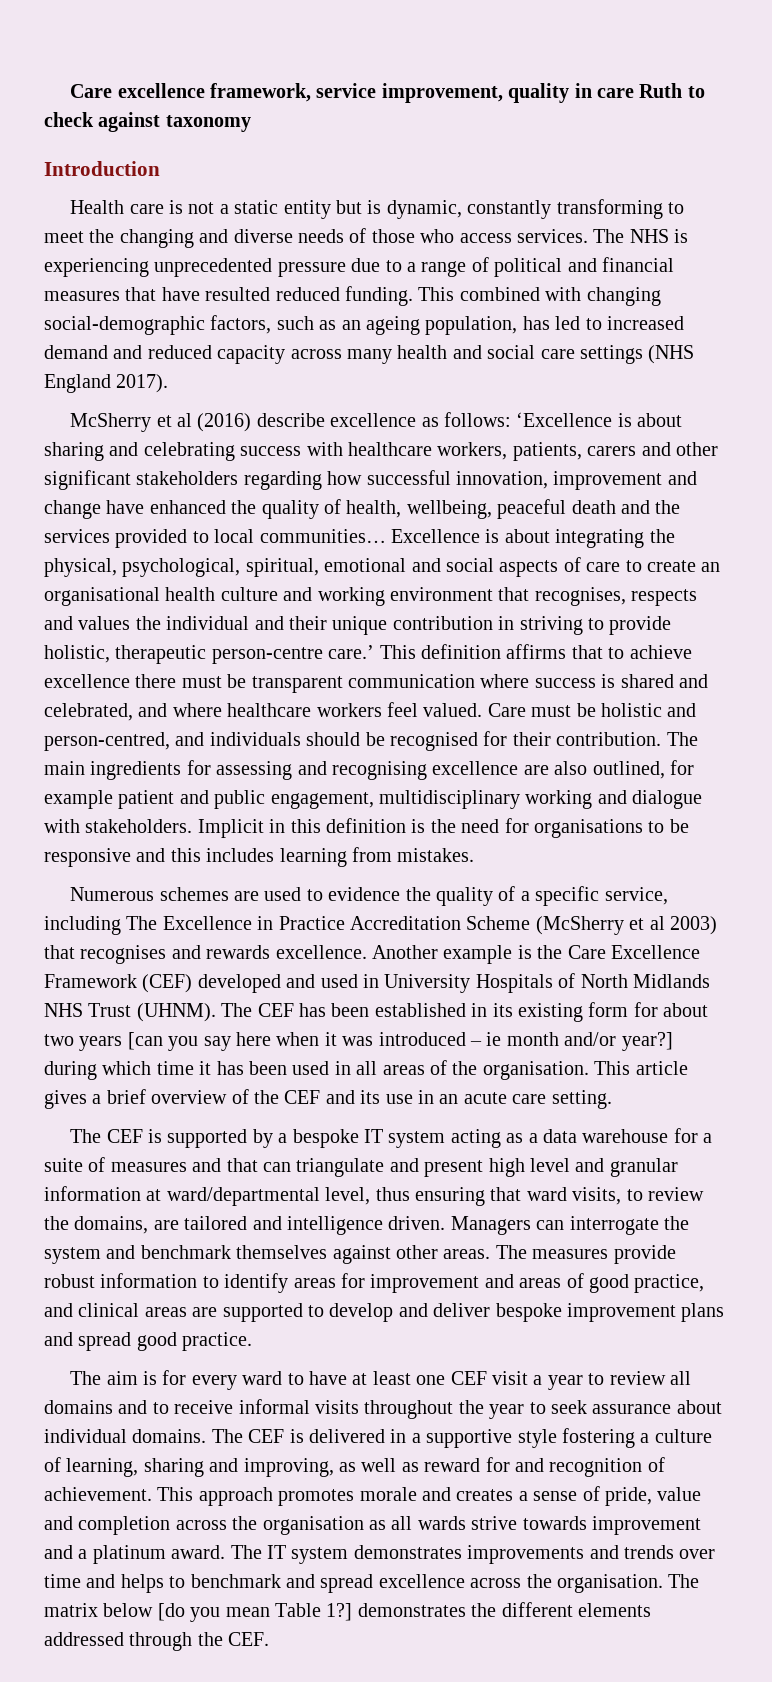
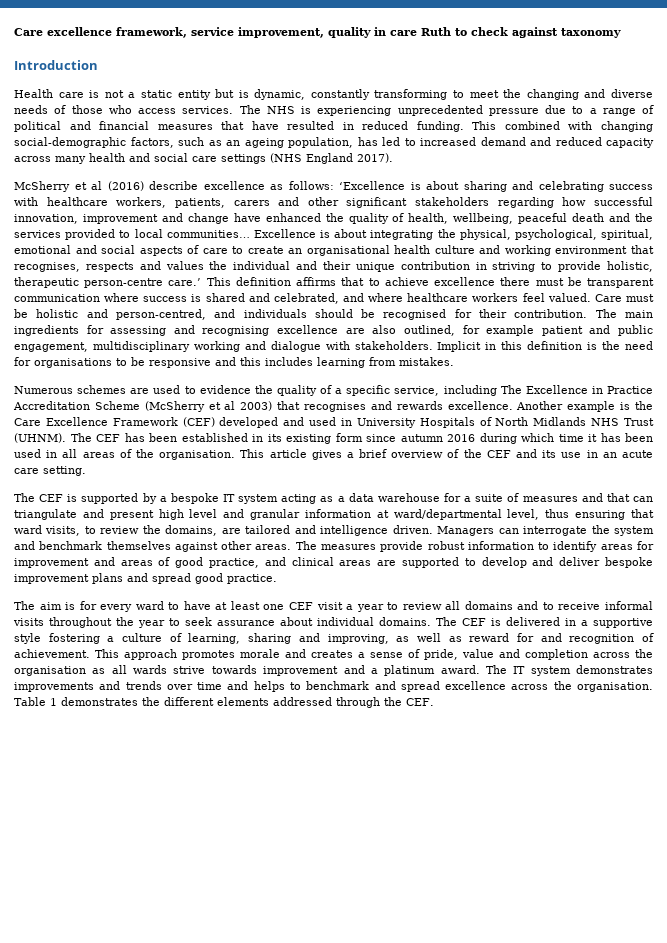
- The NHS is experiencing unprecedented pressure due to a range of political and financial measures that have resulted reduced funding.
+ The NHS is experiencing unprecedented pressure due to a range of political and financial measures that have resulted in reduced funding.
- The CEF has been established in its existing form for about two years [can you say here when it was introduced – ie month and/or year?] during which time it has been used in all areas of the organisation.
+ The CEF has been established in its existing form since autumn 2016 during which time it has been used in all areas of the organisation.
- The matrix below [do you mean Table 1?] demonstrates the different elements addressed through the CEF.
+ Table 1 demonstrates the different elements addressed through the CEF.

